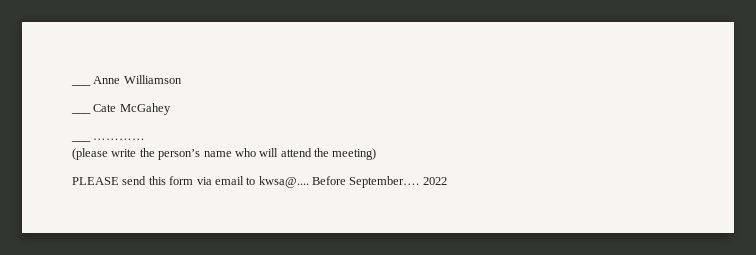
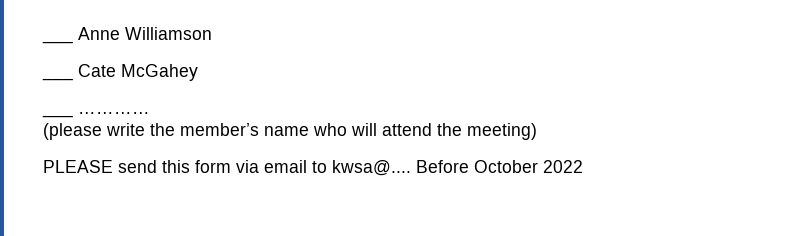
- (please write the person’s name who will attend the meeting)
+ (please write the member’s name who will attend the meeting)
- Before September…. 2022
+ Before October 2022

